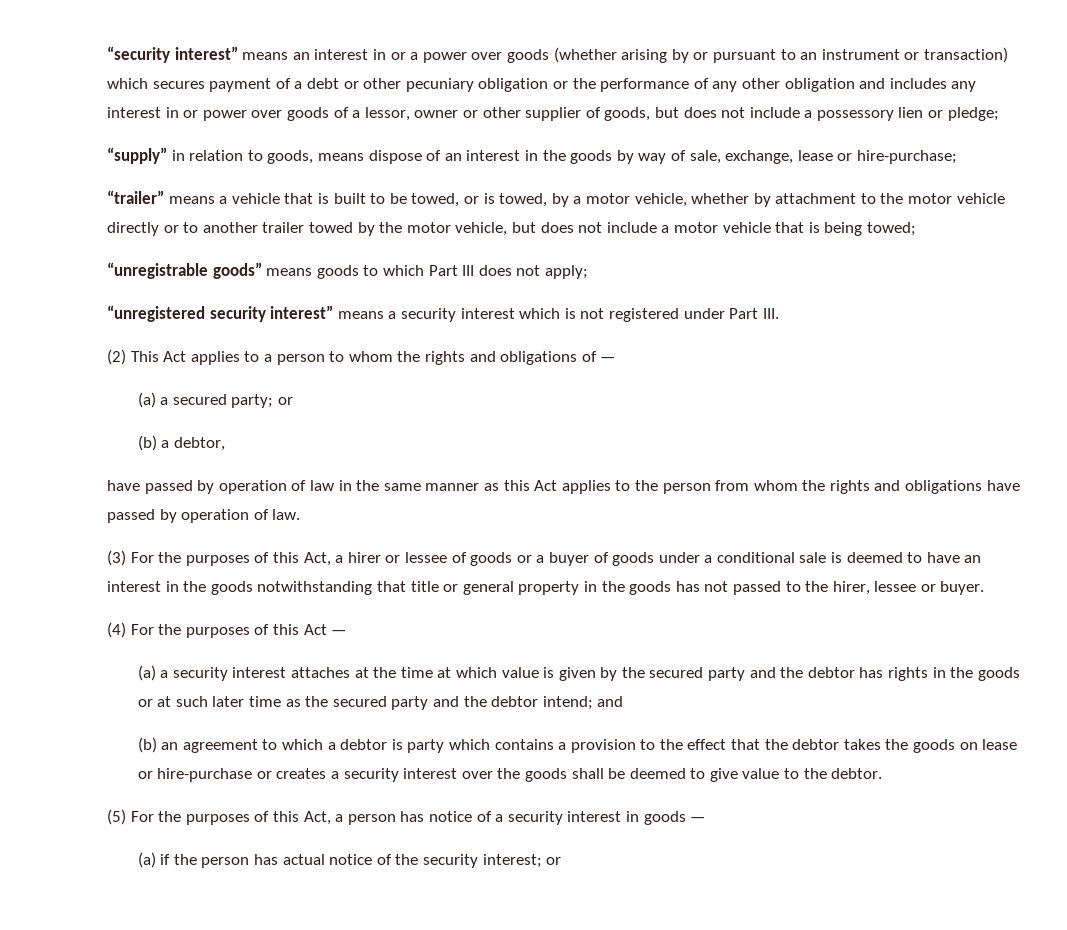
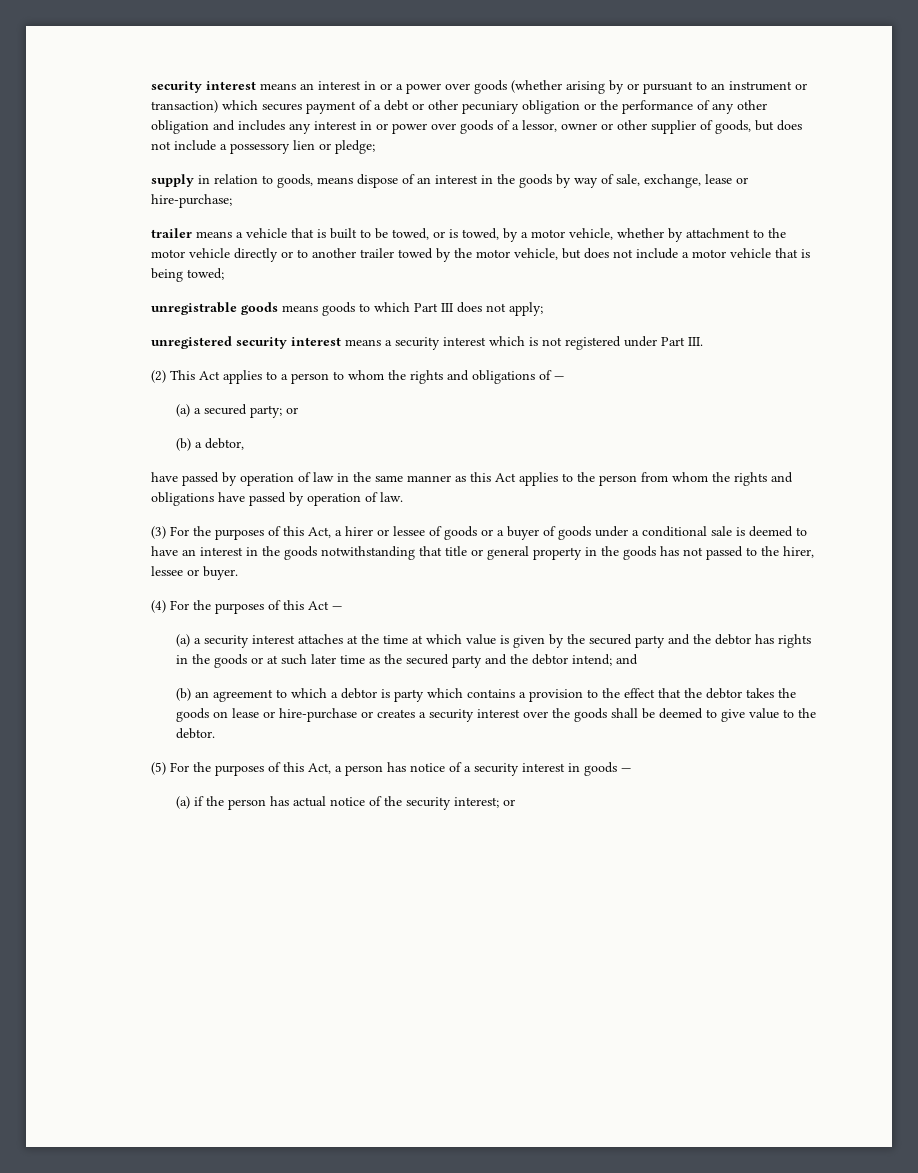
- “security interest” means an interest in or a power over goods (whether arising by or pursuant to an instrument or transaction) which secures payment of a debt or other pecuniary obligation or the performance of any other obligation and includes any interest in or power over goods of a lessor, owner or other supplier of goods, but does not include a possessory lien or pledge;
+ security interest means an interest in or a power over goods (whether arising by or pursuant to an instrument or transaction) which secures payment of a debt or other pecuniary obligation or the performance of any other obligation and includes any interest in or power over goods of a lessor, owner or other supplier of goods, but does not include a possessory lien or pledge;
- “supply” in relation to goods, means dispose of an interest in the goods by way of sale, exchange, lease or hire-purchase;
+ supply in relation to goods, means dispose of an interest in the goods by way of sale, exchange, lease or hire-purchase;
- “trailer” means a vehicle that is built to be towed, or is towed, by a motor vehicle, whether by attachment to the motor vehicle directly or to another trailer towed by the motor vehicle, but does not include a motor vehicle that is being towed;
+ trailer means a vehicle that is built to be towed, or is towed, by a motor vehicle, whether by attachment to the motor vehicle directly or to another trailer towed by the motor vehicle, but does not include a motor vehicle that is being towed;
- “unregistrable goods” means goods to which Part III does not apply;
+ unregistrable goods means goods to which Part III does not apply;
- “unregistered security interest” means a security interest which is not registered under Part III.
+ unregistered security interest means a security interest which is not registered under Part III.

